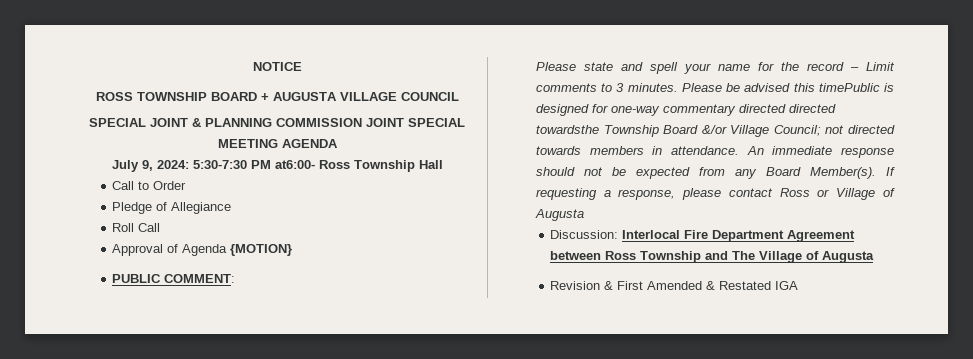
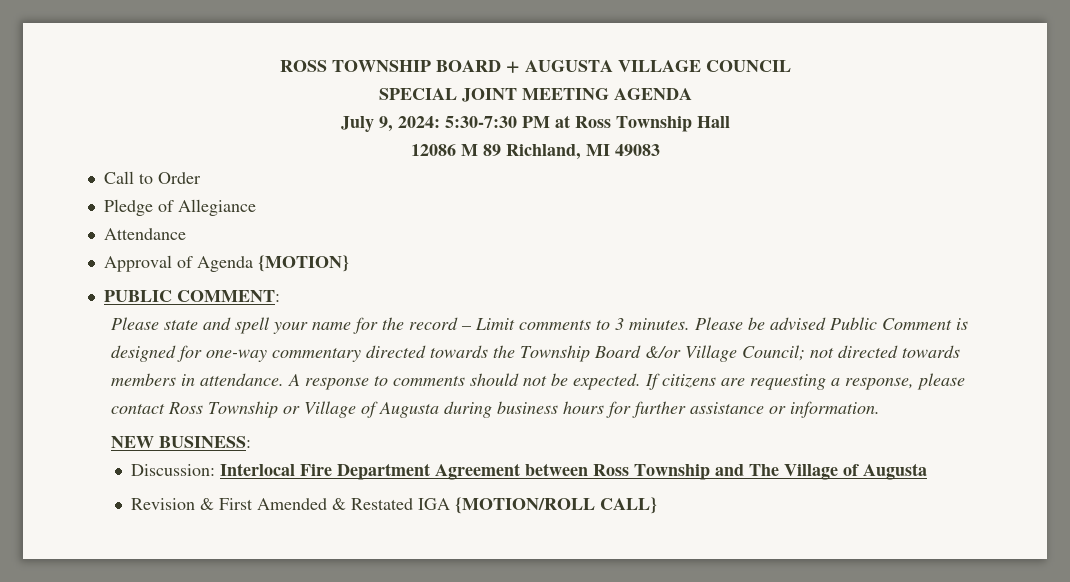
- NOTICE
- SPECIAL JOINT & PLANNING COMMISSION JOINT SPECIAL MEETING AGENDA
+ SPECIAL JOINT MEETING AGENDA
- July 9, 2024: 5:30-7:30 PM at6:00- Ross Township Hall
+ July 9, 2024: 5:30-7:30 PM at Ross Township Hall
+ 12086 M 89 Richland, MI 49083
- Roll Call
+ Attendance
- Please be advised this timePublic is designed for one-way commentary directed directed towardsthe Township Board &/or Village Council; not directed towards members in attendance.
+ Please be advised Public Comment is designed for one-way commentary directed towards the Township Board &/or Village Council; not directed towards members in attendance.
- An immediate response should not be expected from any Board Member(s). If requesting a response, please contact Ross or Village of Augusta
+ A response to comments should not be expected. If citizens are requesting a response, please contact Ross Township or Village of Augusta during business hours for further assistance or information.
+ NEW BUSINESS:
- Revision & First Amended & Restated IGA
+ Revision & First Amended & Restated IGA {MOTION/ROLL CALL}

